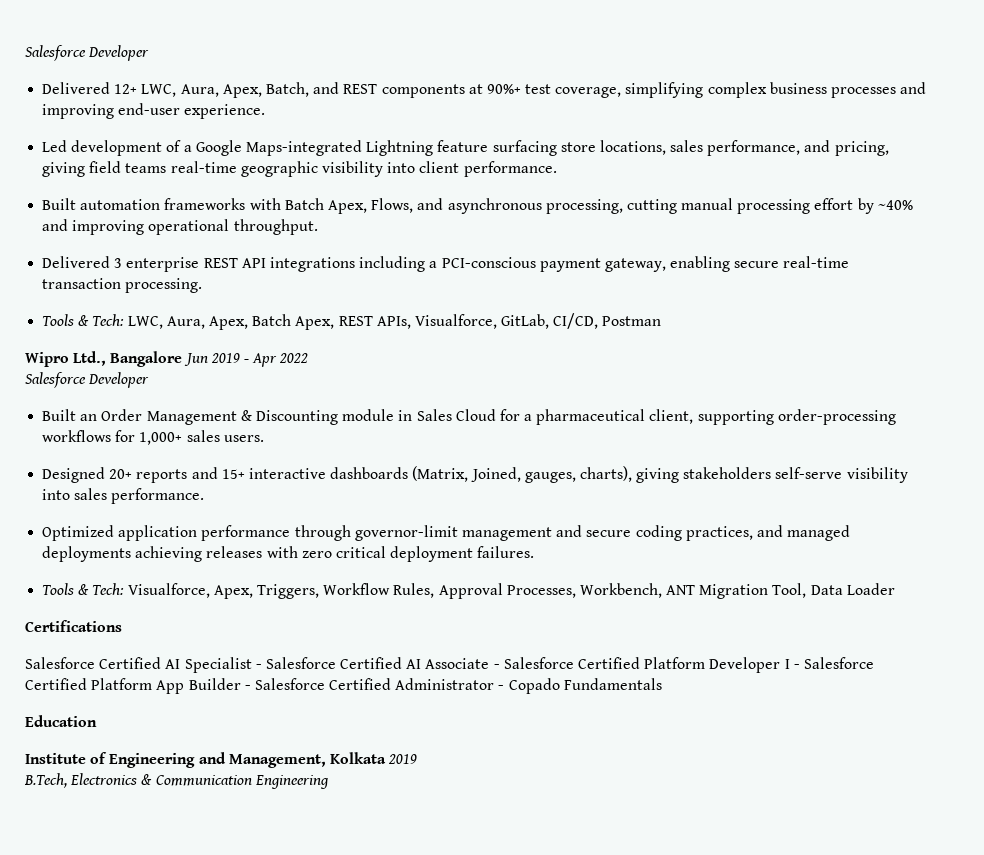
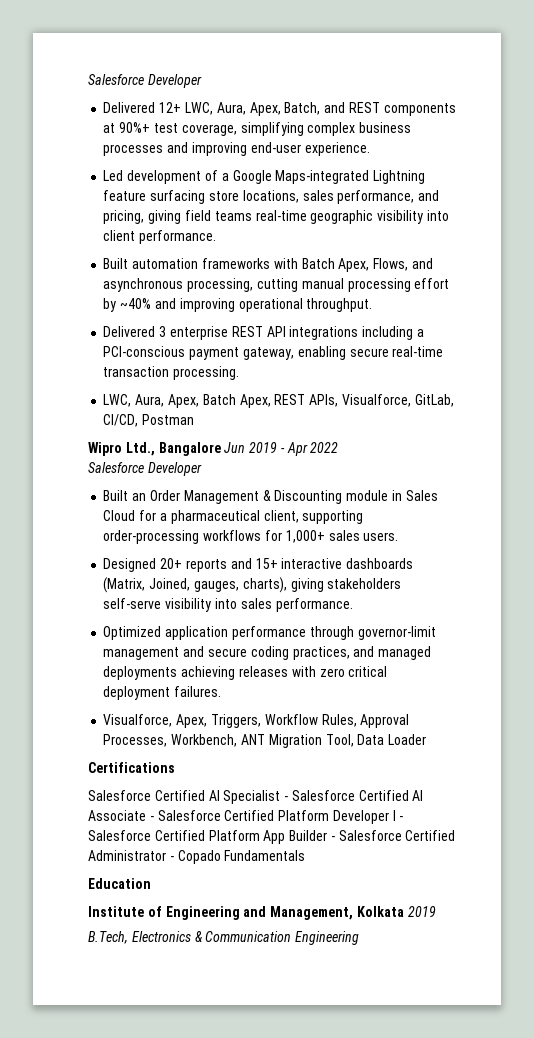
- Tools & Tech: LWC, Aura, Apex, Batch Apex, REST APIs, Visualforce, GitLab, CI/CD, Postman
+ LWC, Aura, Apex, Batch Apex, REST APIs, Visualforce, GitLab, CI/CD, Postman
- Tools & Tech: Visualforce, Apex, Triggers, Workflow Rules, Approval Processes, Workbench, ANT Migration Tool, Data Loader
+ Visualforce, Apex, Triggers, Workflow Rules, Approval Processes, Workbench, ANT Migration Tool, Data Loader

